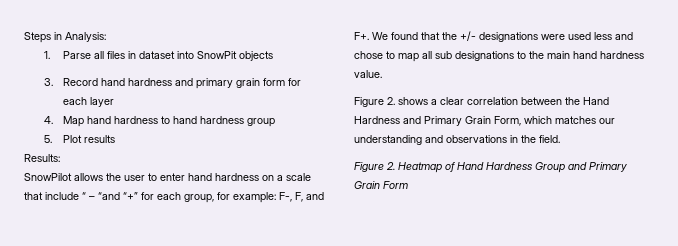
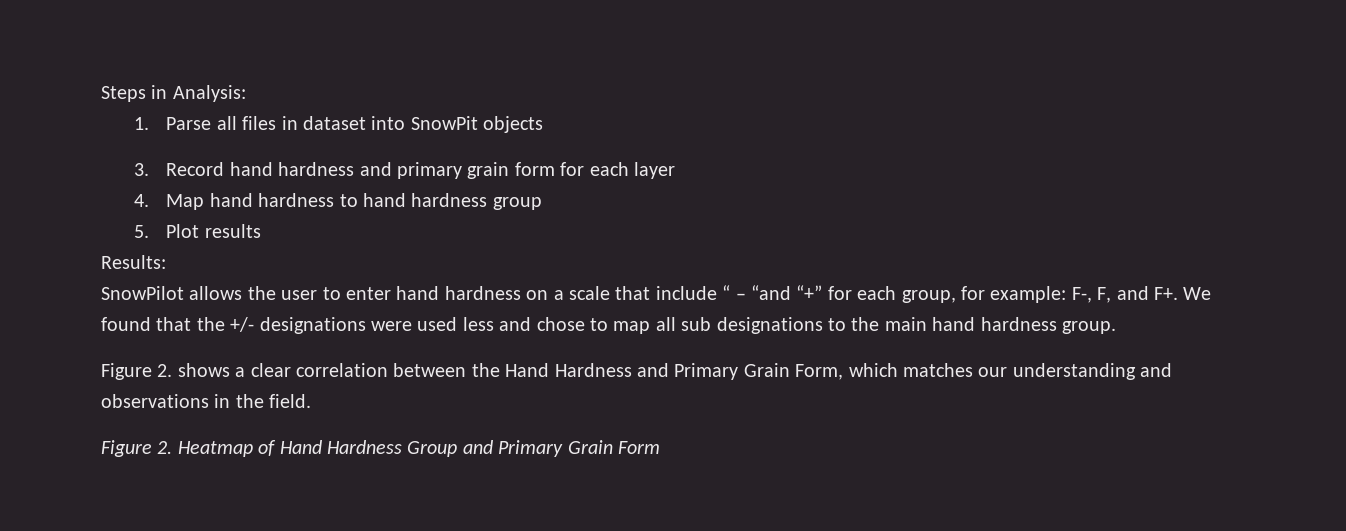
- SnowPilot allows the user to enter hand hardness on a scale that include “ – “and “+” for each group, for example: F-, F, and F+. We found that the +/- designations were used less and chose to map all sub designations to the main hand hardness value.
+ SnowPilot allows the user to enter hand hardness on a scale that include “ – “and “+” for each group, for example: F-, F, and F+. We found that the +/- designations were used less and chose to map all sub designations to the main hand hardness group.

